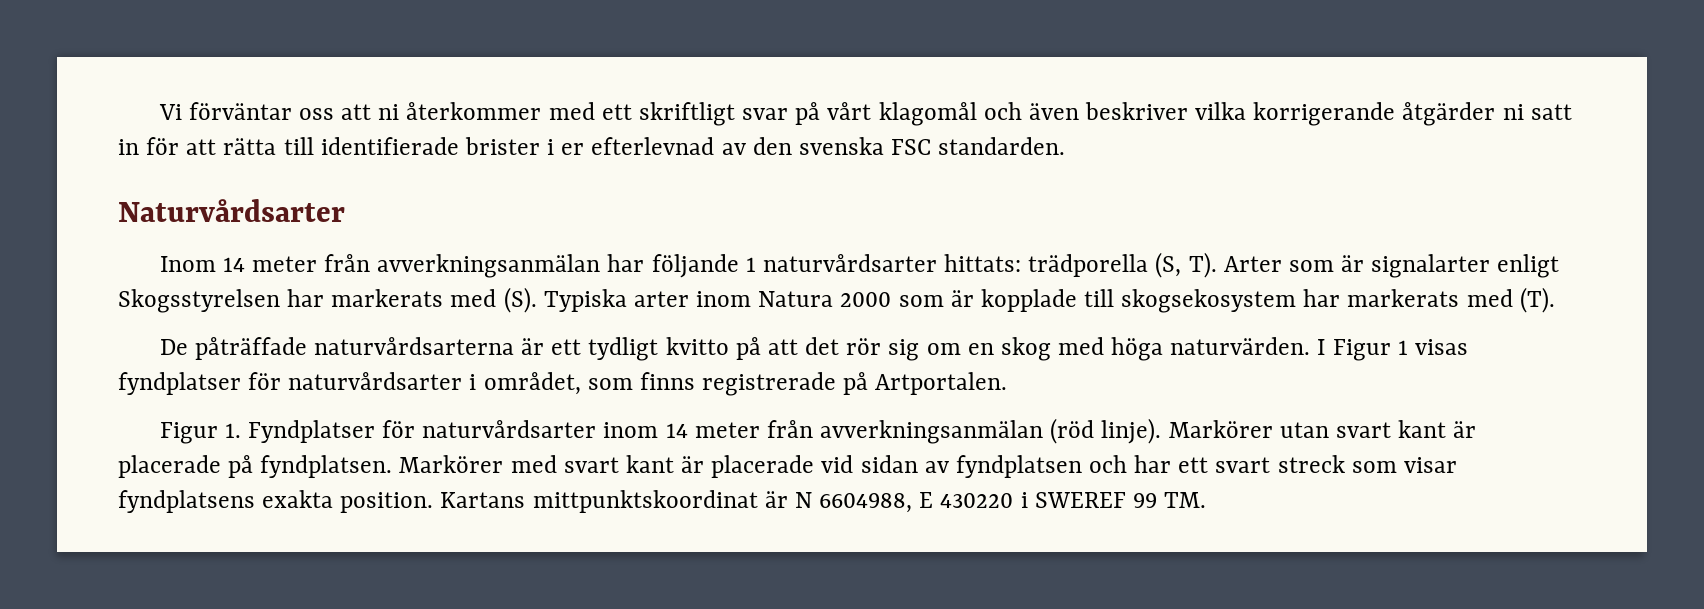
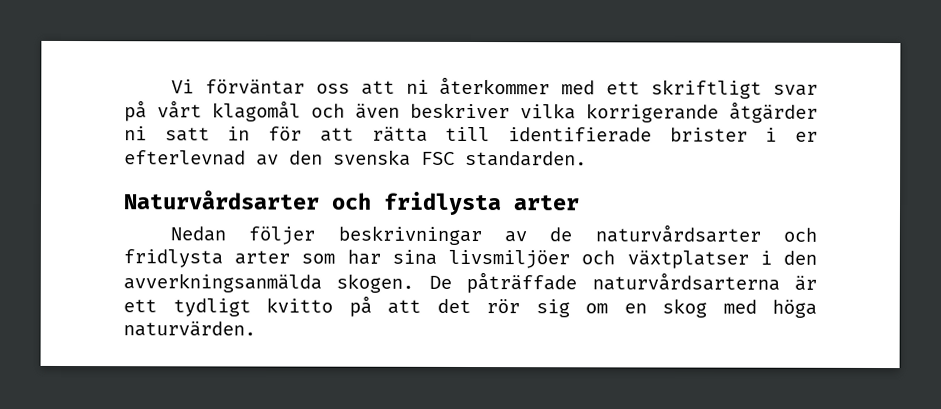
- Naturvårdsarter
- Inom 14 meter från avverkningsanmälan har följande 1 naturvårdsarter hittats: trädporella (S, T). Arter som är signalarter enligt Skogsstyrelsen har markerats med (S). Typiska arter inom Natura 2000 som är kopplade till skogsekosystem har markerats med (T).
- De påträffade naturvårdsarterna är ett tydligt kvitto på att det rör sig om en skog med höga naturvärden. I Figur 1 visas fyndplatser för naturvårdsarter i området, som finns registrerade på Artportalen.
- Figur 1. Fyndplatser för naturvårdsarter inom 14 meter från avverkningsanmälan (röd linje). Markörer utan svart kant är placerade på fyndplatsen. Markörer med svart kant är placerade vid sidan av fyndplatsen och har ett svart streck som visar fyndplatsens exakta position. Kartans mittpunktskoordinat är N 6604988, E 430220 i SWEREF 99 TM.
+ Naturvårdsarter och fridlysta arter
+ Nedan följer beskrivningar av de naturvårdsarter och fridlysta arter som har sina livsmiljöer och växtplatser i den avverkningsanmälda skogen. De påträffade naturvårdsarterna är ett tydligt kvitto på att det rör sig om en skog med höga naturvärden.

